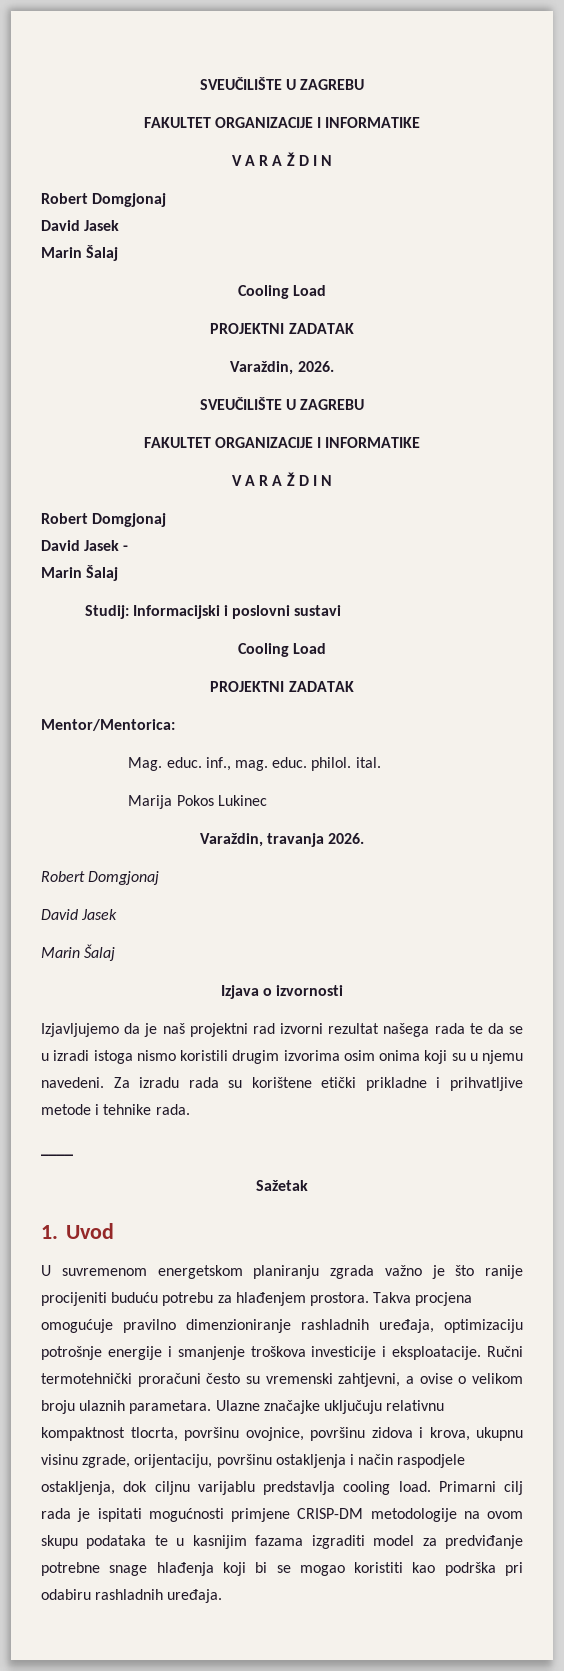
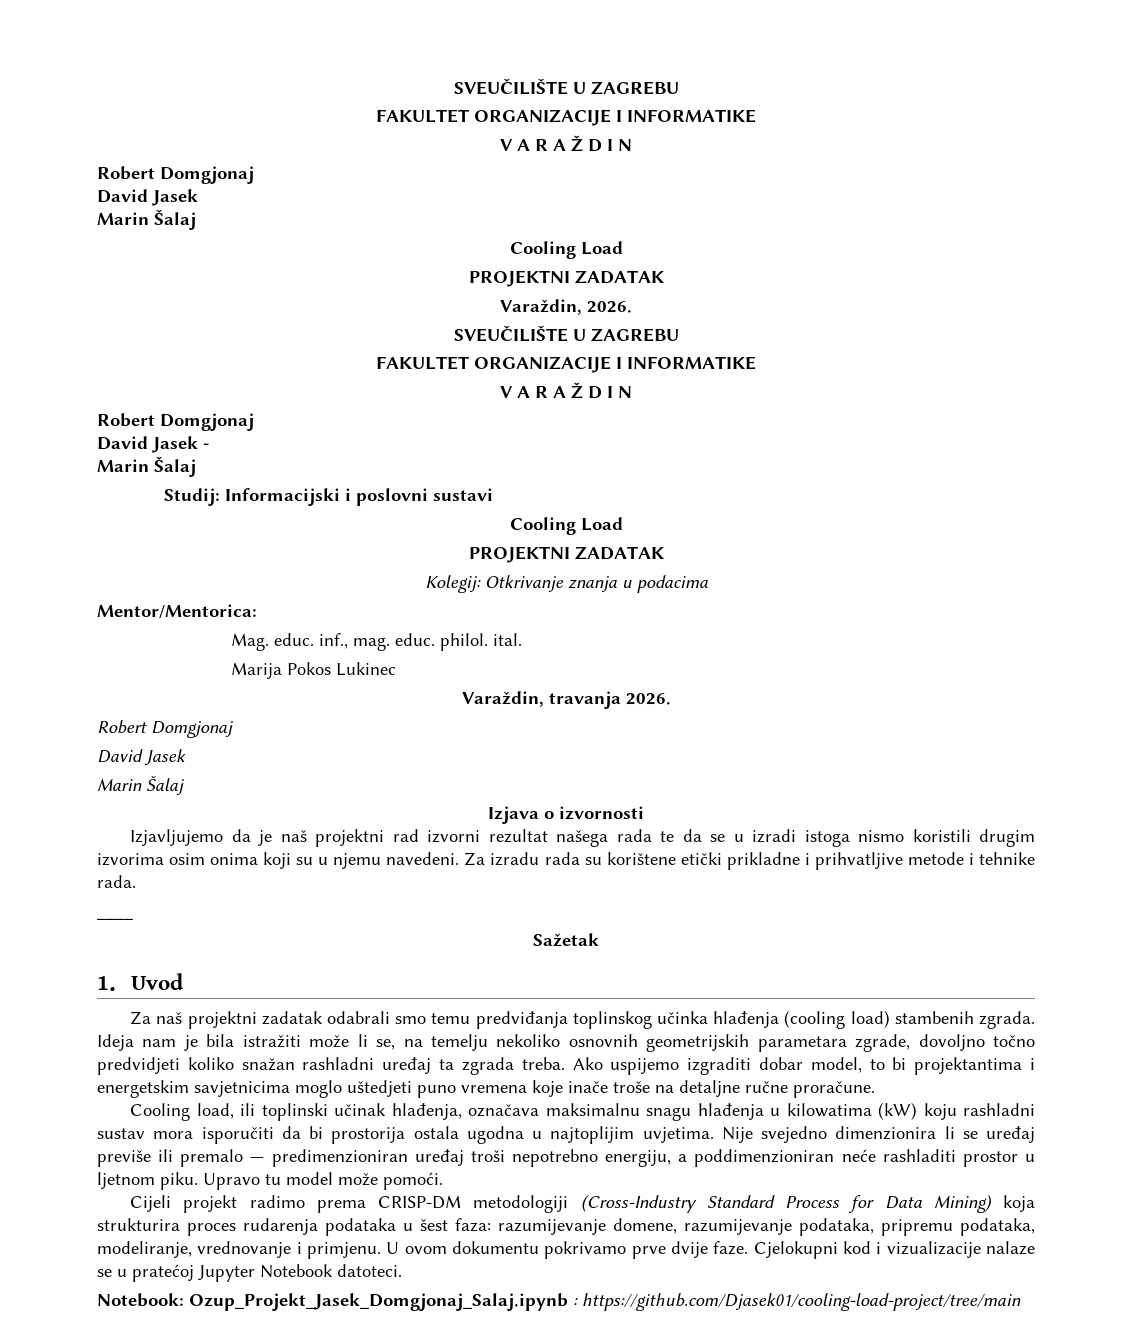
+ Kolegij: Otkrivanje znanja u podacima
- U suvremenom energetskom planiranju zgrada važno je što ranije procijeniti buduću potrebu za hlađenjem prostora. Takva procjena omogućuje pravilno dimenzioniranje rashladnih uređaja, optimizaciju potrošnje energije i smanjenje troškova investicije i eksploatacije. Ručni termotehnički proračuni često su vremenski zahtjevni, a ovise o velikom broju ulaznih parametara. Ulazne značajke uključuju relativnu kompaktnost tlocrta, površinu ovojnice, površinu zidova i krova, ukupnu visinu zgrade, orijentaciju, površinu ostakljenja i način raspodjele ostakljenja, dok ciljnu varijablu predstavlja cooling load. Primarni cilj rada je ispitati mogućnosti primjene CRISP-DM metodologije na ovom skupu podataka te u kasnijim fazama izgraditi model za predviđanje potrebne snage hlađenja koji bi se mogao koristiti kao podrška pri odabiru rashladnih uređaja.
+ Za naš projektni zadatak odabrali smo temu predviđanja toplinskog učinka hlađenja (cooling load) stambenih zgrada. Ideja nam je bila istražiti može li se, na temelju nekoliko osnovnih geometrijskih parametara zgrade, dovoljno točno predvidjeti koliko snažan rashladni uređaj ta zgrada treba. Ako uspijemo izgraditi dobar model, to bi projektantima i energetskim savjetnicima moglo uštedjeti puno vremena koje inače troše na detaljne ručne proračune.
+ Cooling load, ili toplinski učinak hlađenja, označava maksimalnu snagu hlađenja u kilowatima (kW) koju rashladni sustav mora isporučiti da bi prostorija ostala ugodna u najtoplijim uvjetima. Nije svejedno dimenzionira li se uređaj previše ili premalo — predimenzioniran uređaj troši nepotrebno energiju, a poddimenzioniran neće rashladiti prostor u ljetnom piku. Upravo tu model može pomoći.
+ Cijeli projekt radimo prema CRISP-DM metodologiji (Cross-Industry Standard Process for Data Mining) koja strukturira proces rudarenja podataka u šest faza: razumijevanje domene, razumijevanje podataka, pripremu podataka, modeliranje, vrednovanje i primjenu. U ovom dokumentu pokrivamo prve dvije faze. Cjelokupni kod i vizualizacije nalaze se u pratećoj Jupyter Notebook datoteci.
+ Notebook: Ozup_Projekt_Jasek_Domgjonaj_Salaj.ipynb : https://github.com/Djasek01/cooling-load-project/tree/main

